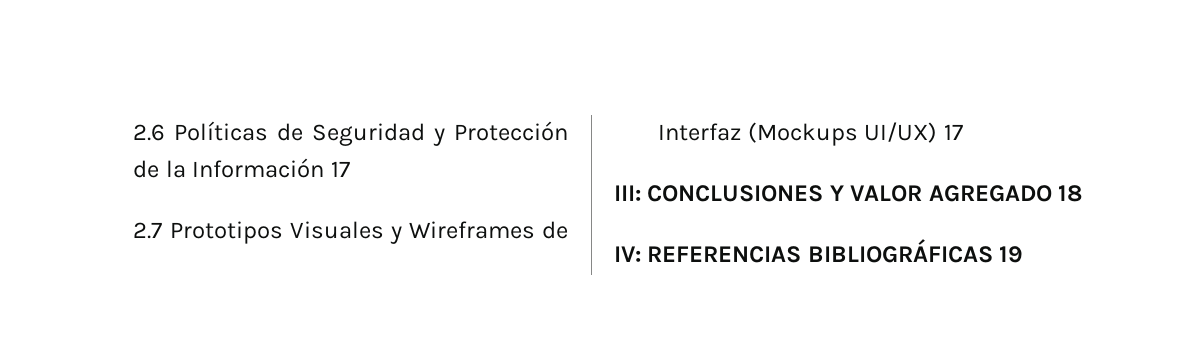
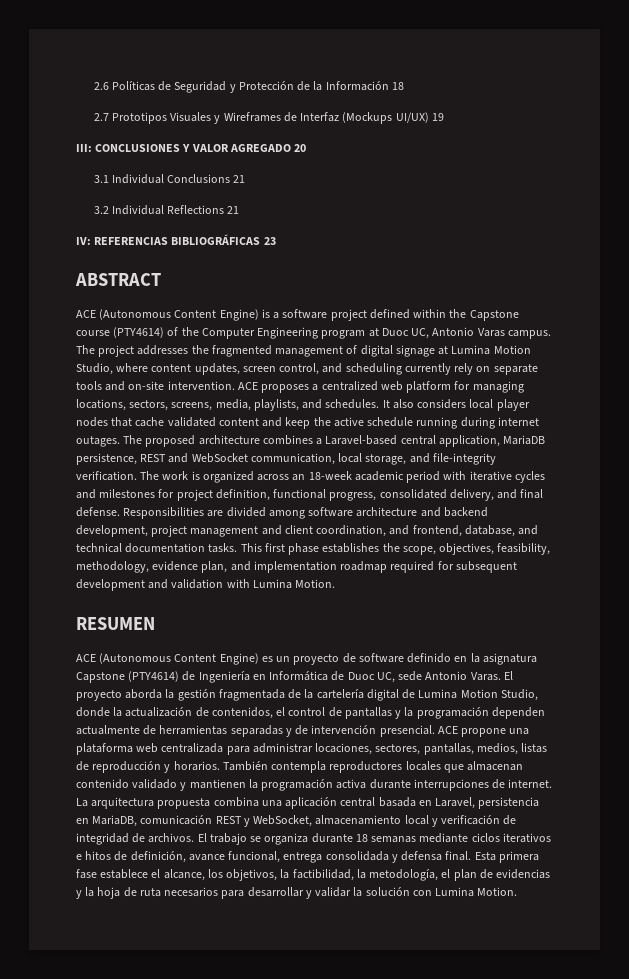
- 2.6 Políticas de Seguridad y Protección de la Información 17
+ 2.6 Políticas de Seguridad y Protección de la Información 18
- 2.7 Prototipos Visuales y Wireframes de Interfaz (Mockups UI/UX) 17
+ 2.7 Prototipos Visuales y Wireframes de Interfaz (Mockups UI/UX) 19
- III: CONCLUSIONES Y VALOR AGREGADO 18
- IV: REFERENCIAS BIBLIOGRÁFICAS 19
+ III: CONCLUSIONES Y VALOR AGREGADO 20
+ 3.1 Individual Conclusions 21
+ 3.2 Individual Reflections 21
+ IV: REFERENCIAS BIBLIOGRÁFICAS 23
+ ABSTRACT
+ ACE (Autonomous Content Engine) is a software project defined within the Capstone course (PTY4614) of the Computer Engineering program at Duoc UC, Antonio Varas campus. The project addresses the fragmented management of digital signage at Lumina Motion Studio, where content updates, screen control, and scheduling currently rely on separate tools and on-site intervention. ACE proposes a centralized web platform for managing locations, sectors, screens, media, playlists, and schedules. It also considers local player nodes that cache validated content and keep the active schedule running during internet outages. The proposed architecture combines a Laravel-based central application, MariaDB persistence, REST and WebSocket communication, local storage, and file-integrity verification. The work is organized across an 18-week academic period with iterative cycles and milestones for project definition, functional progress, consolidated delivery, and final defense. Responsibilities are divided among software architecture and backend development, project management and client coordination, and frontend, database, and technical documentation tasks. This first phase establishes the scope, objectives, feasibility, methodology, evidence plan, and implementation roadmap required for subsequent development and validation with Lumina Motion.
+ RESUMEN
+ ACE (Autonomous Content Engine) es un proyecto de software definido en la asignatura Capstone (PTY4614) de Ingeniería en Informática de Duoc UC, sede Antonio Varas. El proyecto aborda la gestión fragmentada de la cartelería digital de Lumina Motion Studio, donde la actualización de contenidos, el control de pantallas y la programación dependen actualmente de herramientas separadas y de intervención presencial. ACE propone una plataforma web centralizada para administrar locaciones, sectores, pantallas, medios, listas de reproducción y horarios. También contempla reproductores locales que almacenan contenido validado y mantienen la programación activa durante interrupciones de internet. La arquitectura propuesta combina una aplicación central basada en Laravel, persistencia en MariaDB, comunicación REST y WebSocket, almacenamiento local y verificación de integridad de archivos. El trabajo se organiza durante 18 semanas mediante ciclos iterativos e hitos de definición, avance funcional, entrega consolidada y defensa final. Esta primera fase establece el alcance, los objetivos, la factibilidad, la metodología, el plan de evidencias y la hoja de ruta necesarios para desarrollar y validar la solución con Lumina Motion.

